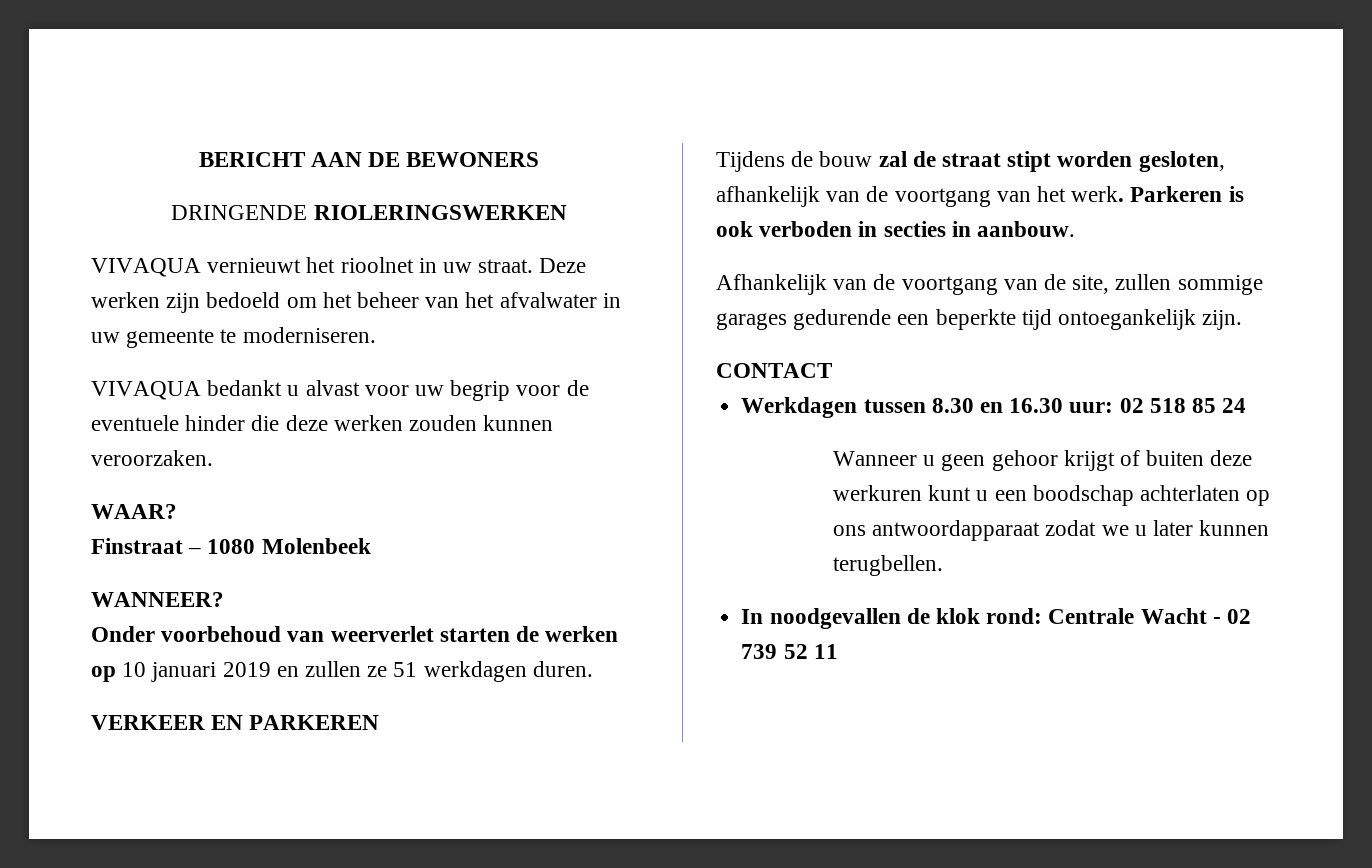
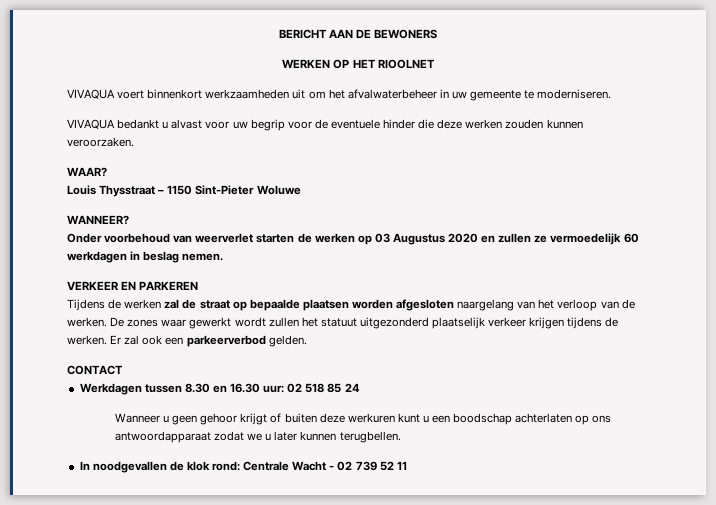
- DRINGENDE RIOLERINGSWERKEN
- VIVAQUA vernieuwt het rioolnet in uw straat. Deze werken zijn bedoeld om het beheer van het afvalwater in uw gemeente te moderniseren.
+ WERKEN OP HET RIOOLNET
+ VIVAQUA voert binnenkort werkzaamheden uit om het afvalwaterbeheer in uw gemeente te moderniseren.
- Finstraat – 1080 Molenbeek
+ Louis Thysstraat – 1150 Sint-Pieter Woluwe
- Onder voorbehoud van weerverlet starten de werken op 10 januari 2019 en zullen ze 51 werkdagen duren.
+ Onder voorbehoud van weerverlet starten de werken op 03 Augustus 2020 en zullen ze vermoedelijk 60 werkdagen in beslag nemen.
- Tijdens de bouw zal de straat stipt worden gesloten, afhankelijk van de voortgang van het werk. Parkeren is ook verboden in secties in aanbouw.
- Afhankelijk van de voortgang van de site, zullen sommige garages gedurende een beperkte tijd ontoegankelijk zijn.
+ Tijdens de werken zal de straat op bepaalde plaatsen worden afgesloten naargelang van het verloop van de werken. De zones waar gewerkt wordt zullen het statuut uitgezonderd plaatselijk verkeer krijgen tijdens de werken. Er zal ook een parkeerverbod gelden.

